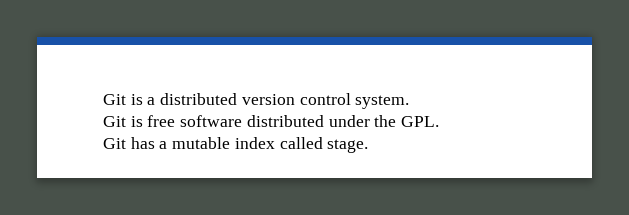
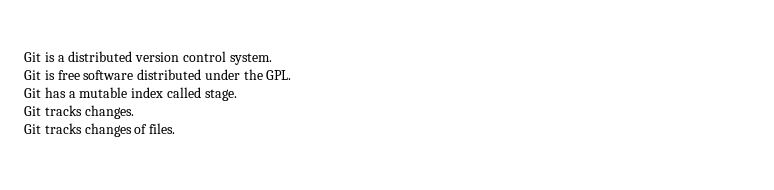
+ Git tracks changes.
+ Git tracks changes of files.

